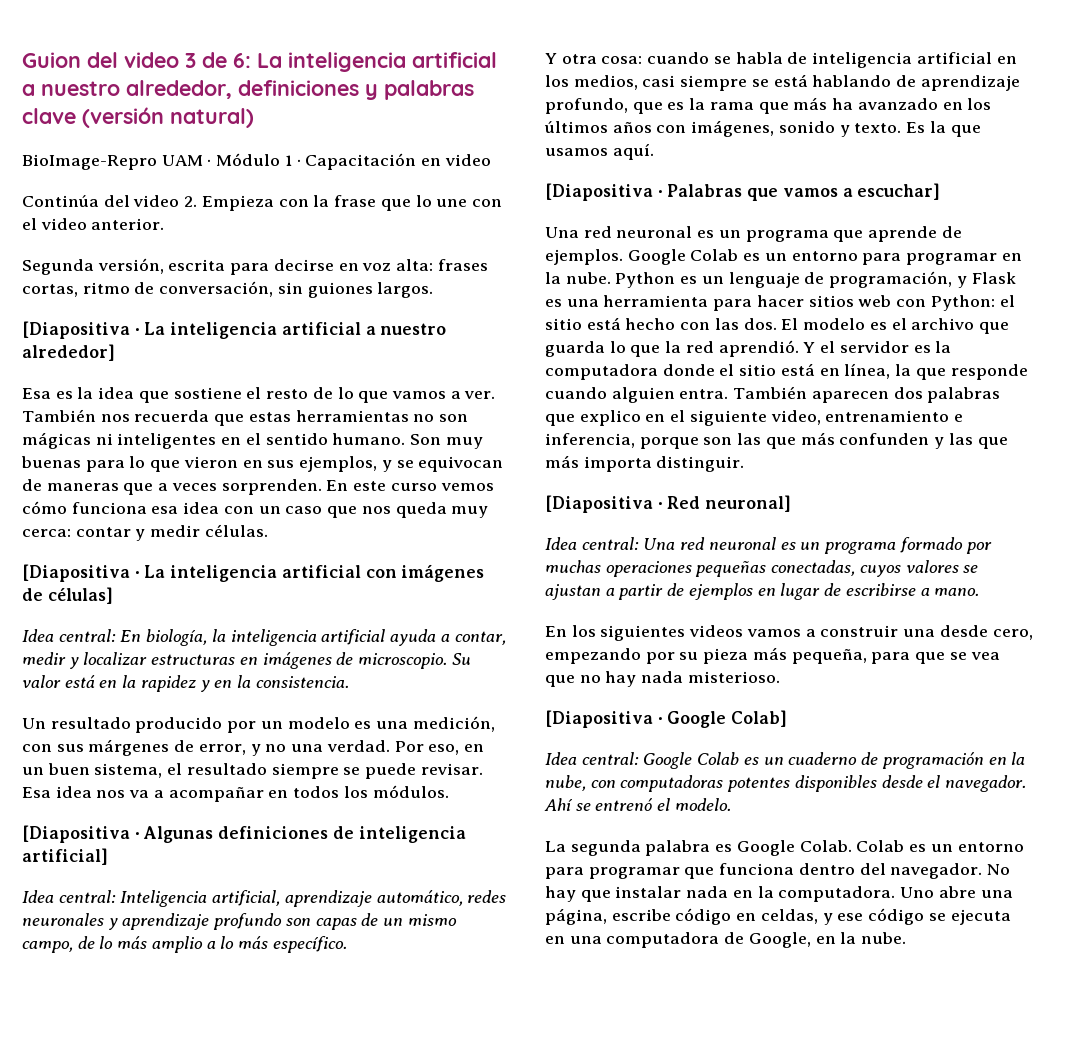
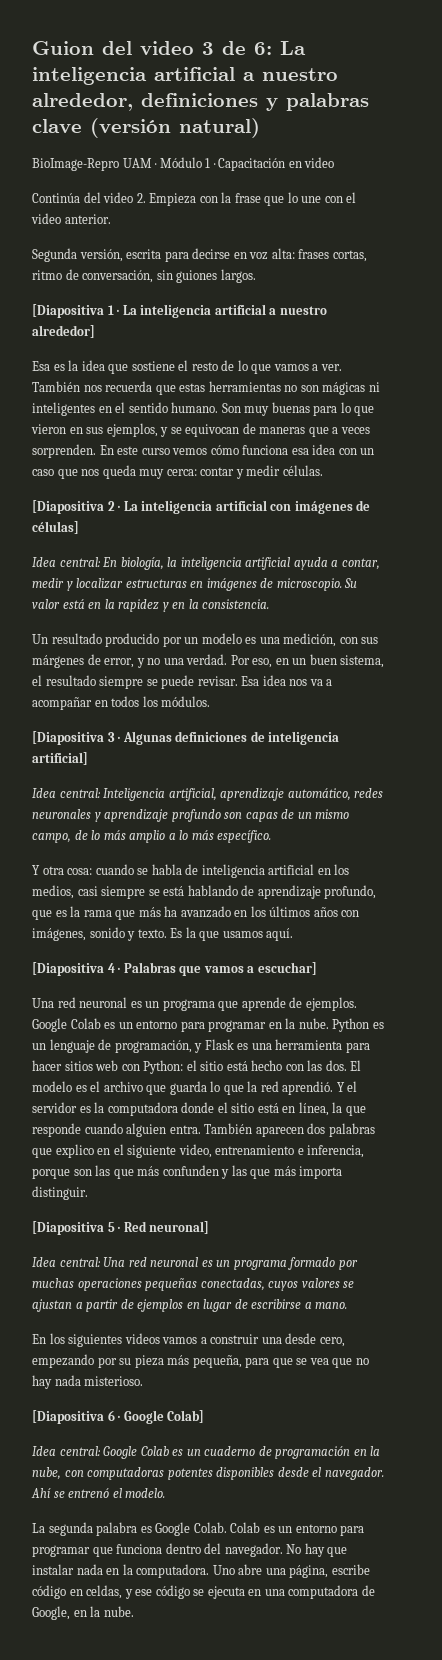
- [Diapositiva · La inteligencia artificial a nuestro alrededor]
+ [Diapositiva 1 · La inteligencia artificial a nuestro alrededor]
- [Diapositiva · La inteligencia artificial con imágenes de células]
+ [Diapositiva 2 · La inteligencia artificial con imágenes de células]
- [Diapositiva · Algunas definiciones de inteligencia artificial]
+ [Diapositiva 3 · Algunas definiciones de inteligencia artificial]
- [Diapositiva · Palabras que vamos a escuchar]
+ [Diapositiva 4 · Palabras que vamos a escuchar]
- [Diapositiva · Red neuronal]
+ [Diapositiva 5 · Red neuronal]
- [Diapositiva · Google Colab]
+ [Diapositiva 6 · Google Colab]

